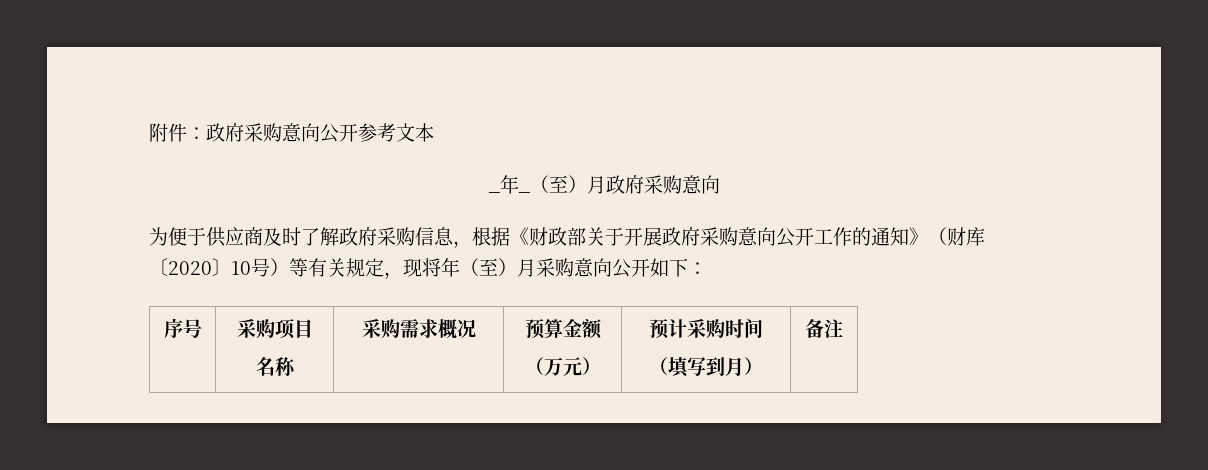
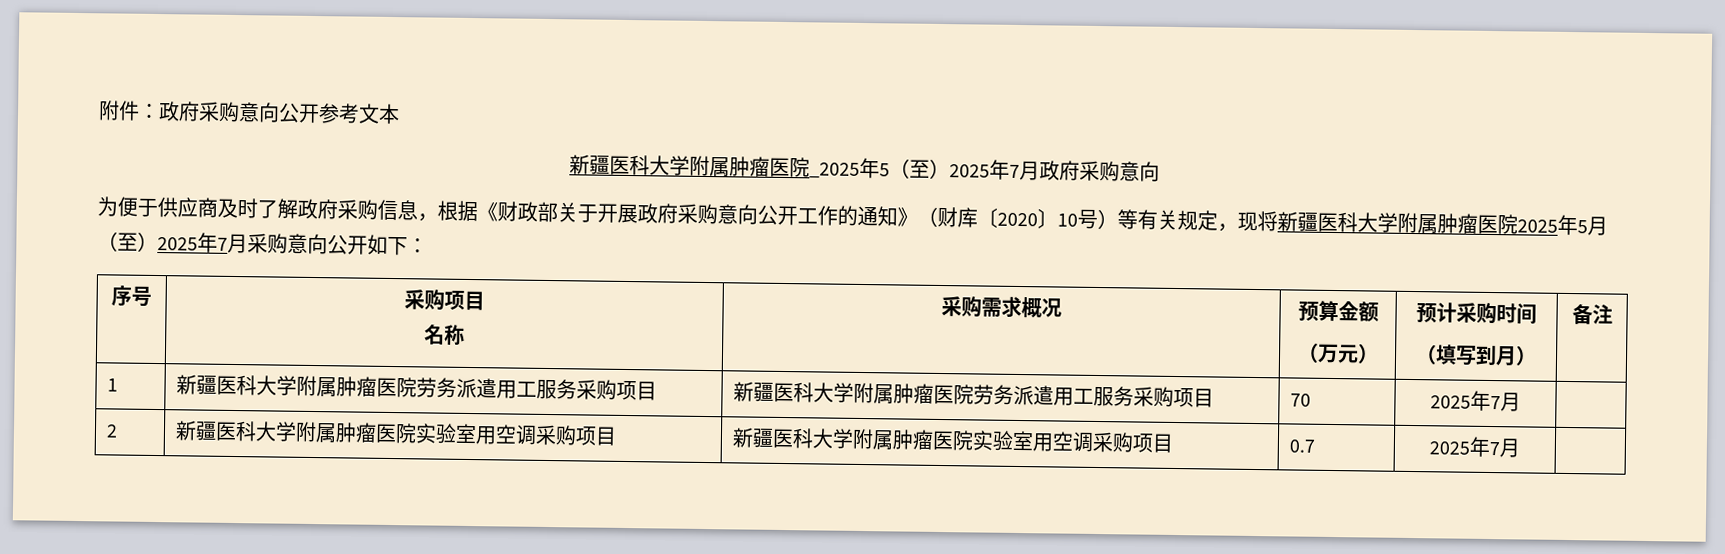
- _年_（至）月政府采购意向
+ 新疆医科大学附属肿瘤医院_2025年5（至）2025年7月政府采购意向
- 为便于供应商及时了解政府采购信息，根据《财政部关于开展政府采购意向公开工作的通知》（财库〔2020〕10号）等有关规定，现将年（至）月采购意向公开如下：
+ 为便于供应商及时了解政府采购信息，根据《财政部关于开展政府采购意向公开工作的通知》（财库〔2020〕10号）等有关规定，现将新疆医科大学附属肿瘤医院2025年5月（至）2025年7月采购意向公开如下：
+ 1 | 新疆医科大学附属肿瘤医院劳务派遣用工服务采购项目 | 新疆医科大学附属肿瘤医院劳务派遣用工服务采购项目 | 70 | 2025年7月 |
+ 2 | 新疆医科大学附属肿瘤医院实验室用空调采购项目 | 新疆医科大学附属肿瘤医院实验室用空调采购项目 | 0.7 | 2025年7月 |

